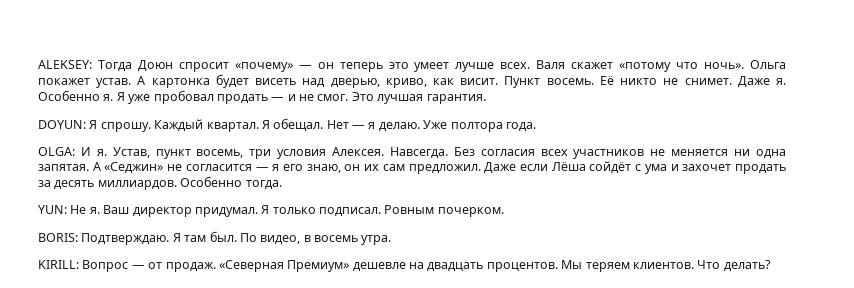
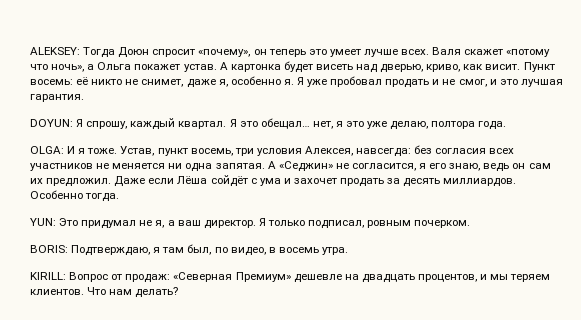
- ALEKSEY: Тогда Доюн спросит «почему» — он теперь это умеет лучше всех.
+ ALEKSEY: Тогда Доюн спросит «почему», он теперь это умеет лучше всех.
- Валя скажет «потому что ночь». Ольга покажет устав.
+ Валя скажет «потому что ночь», а Ольга покажет устав.
- Пункт восемь. Её никто не снимет. Даже я. Особенно я.
+ Пункт восемь: её никто не снимет, даже я, особенно я.
- Я уже пробовал продать — и не смог. Это лучшая гарантия.
+ Я уже пробовал продать и не смог, и это лучшая гарантия.
- DOYUN: Я спрошу. Каждый квартал. Я обещал. Нет — я делаю. Уже полтора года.
+ DOYUN: Я спрошу, каждый квартал. Я это обещал… нет, я это уже делаю, полтора года.
- OLGA: И я.
+ OLGA: И я тоже.
- Устав, пункт восемь, три условия Алексея. Навсегда. Без согласия всех участников не меняется ни одна запятая.
+ Устав, пункт восемь, три условия Алексея, навсегда: без согласия всех участников не меняется ни одна запятая.
- А «Седжин» не согласится — я его знаю, он их сам предложил.
+ А «Седжин» не согласится, я его знаю, ведь он сам их предложил.
- YUN: Не я. Ваш директор придумал. Я только подписал. Ровным почерком.
- BORIS: Подтверждаю. Я там был. По видео, в восемь утра.
+ YUN: Это придумал не я, а ваш директор. Я только подписал, ровным почерком.
+ BORIS: Подтверждаю, я там был, по видео, в восемь утра.
- KIRILL: Вопрос — от продаж. «Северная Премиум» дешевле на двадцать процентов. Мы теряем клиентов.
+ KIRILL: Вопрос от продаж: «Северная Премиум» дешевле на двадцать процентов, и мы теряем клиентов.
- Что делать?
+ Что нам делать?

